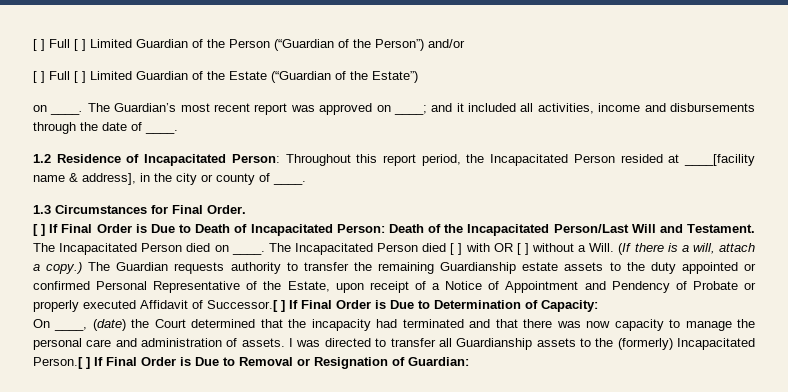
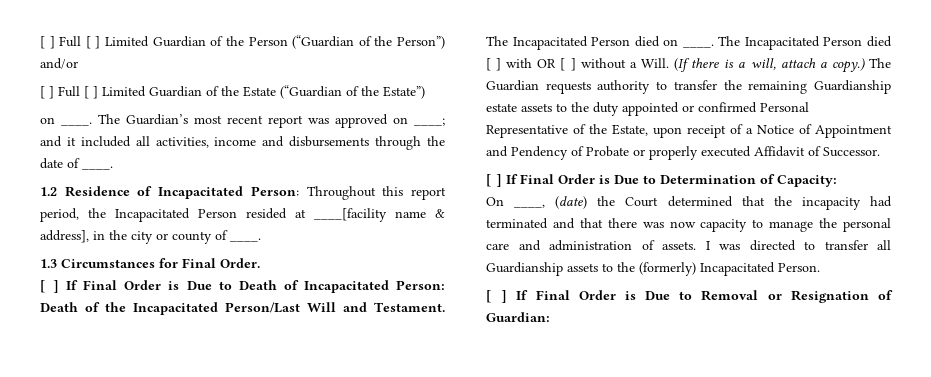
- The Guardian requests authority to transfer the remaining Guardianship estate assets to the duty appointed or confirmed Personal Representative of the Estate, upon receipt of a Notice of Appointment and Pendency of Probate or properly executed Affidavit of Successor.[ ] If Final Order is Due to Determination of Capacity:
+ The Guardian requests authority to transfer the remaining Guardianship estate assets to the duty appointed or confirmed Personal Representative of the Estate, upon receipt of a Notice of Appointment and Pendency of Probate or properly executed Affidavit of Successor.
+ [ ] If Final Order is Due to Determination of Capacity:
- I was directed to transfer all Guardianship assets to the (formerly) Incapacitated Person.[ ] If Final Order is Due to Removal or Resignation of Guardian:
+ I was directed to transfer all Guardianship assets to the (formerly) Incapacitated Person.
+ [ ] If Final Order is Due to Removal or Resignation of Guardian:

